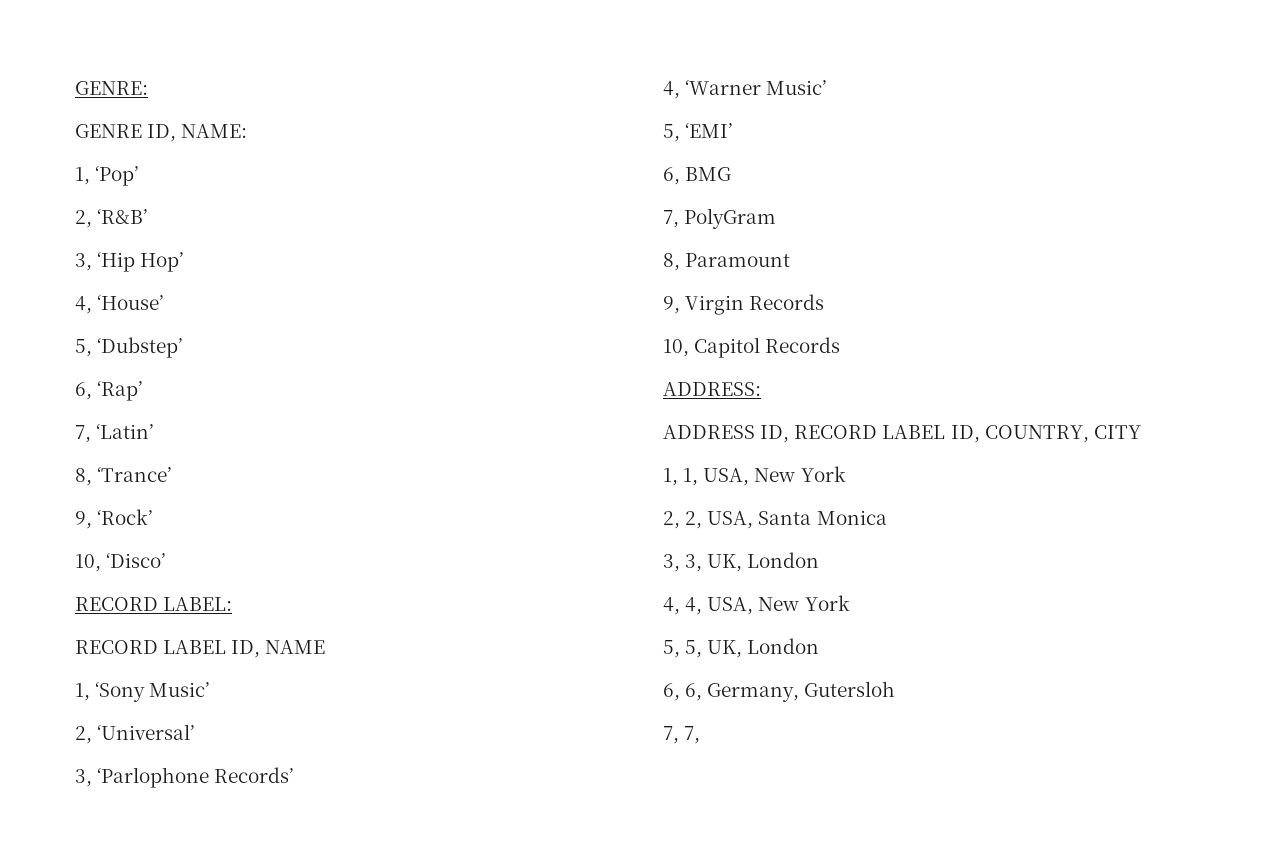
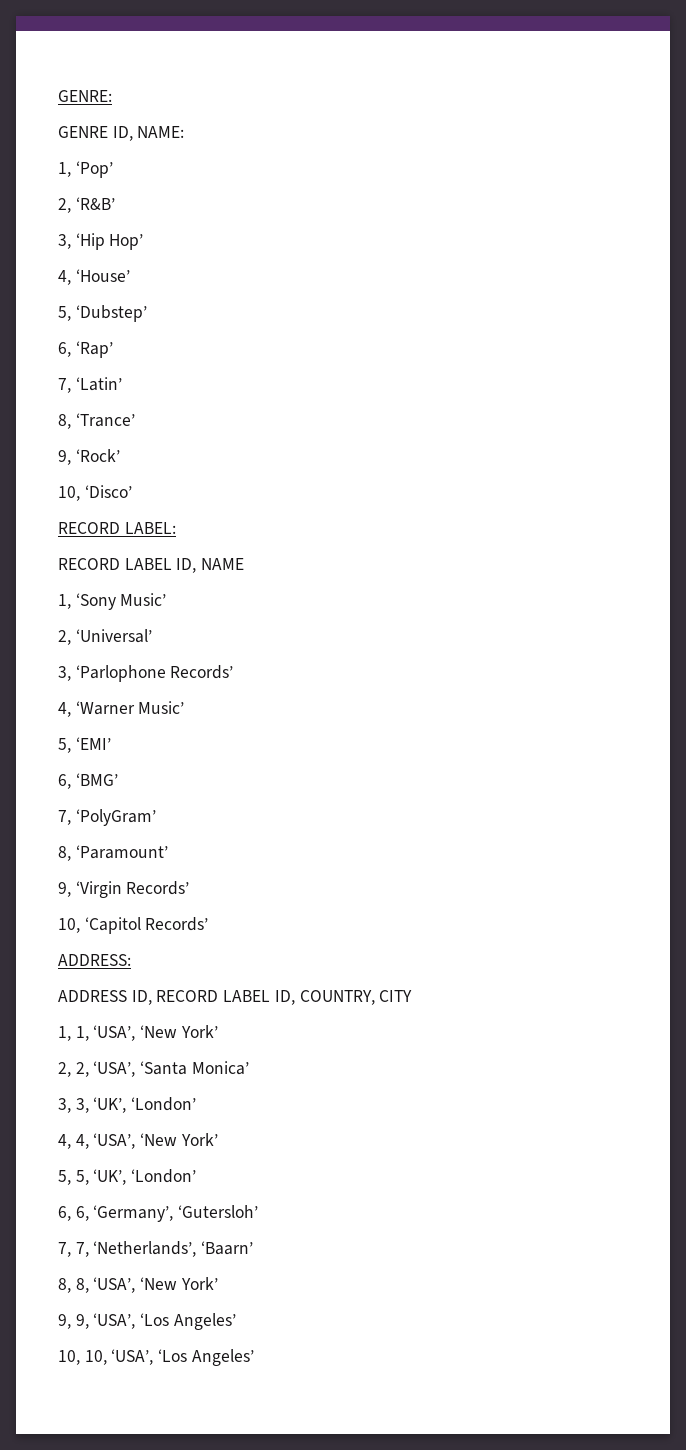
- 6, BMG
- 7, PolyGram
- 8, Paramount
- 9, Virgin Records
- 10, Capitol Records
+ 6, ‘BMG’
+ 7, ‘PolyGram’
+ 8, ‘Paramount’
+ 9, ‘Virgin Records’
+ 10, ‘Capitol Records’
- 1, 1, USA, New York
+ 1, 1, ‘USA’, ‘New York’
- 2, 2, USA, Santa Monica
+ 2, 2, ‘USA’, ‘Santa Monica’
- 3, 3, UK, London
+ 3, 3, ‘UK’, ‘London’
- 4, 4, USA, New York
+ 4, 4, ‘USA’, ‘New York’
- 5, 5, UK, London
+ 5, 5, ‘UK’, ‘London’
- 6, 6, Germany, Gutersloh
+ 6, 6, ‘Germany’, ‘Gutersloh’
- 7, 7,
+ 7, 7, ‘Netherlands’, ‘Baarn’
+ 8, 8, ‘USA’, ‘New York’
+ 9, 9, ‘USA’, ‘Los Angeles’
+ 10, 10, ‘USA’, ‘Los Angeles’

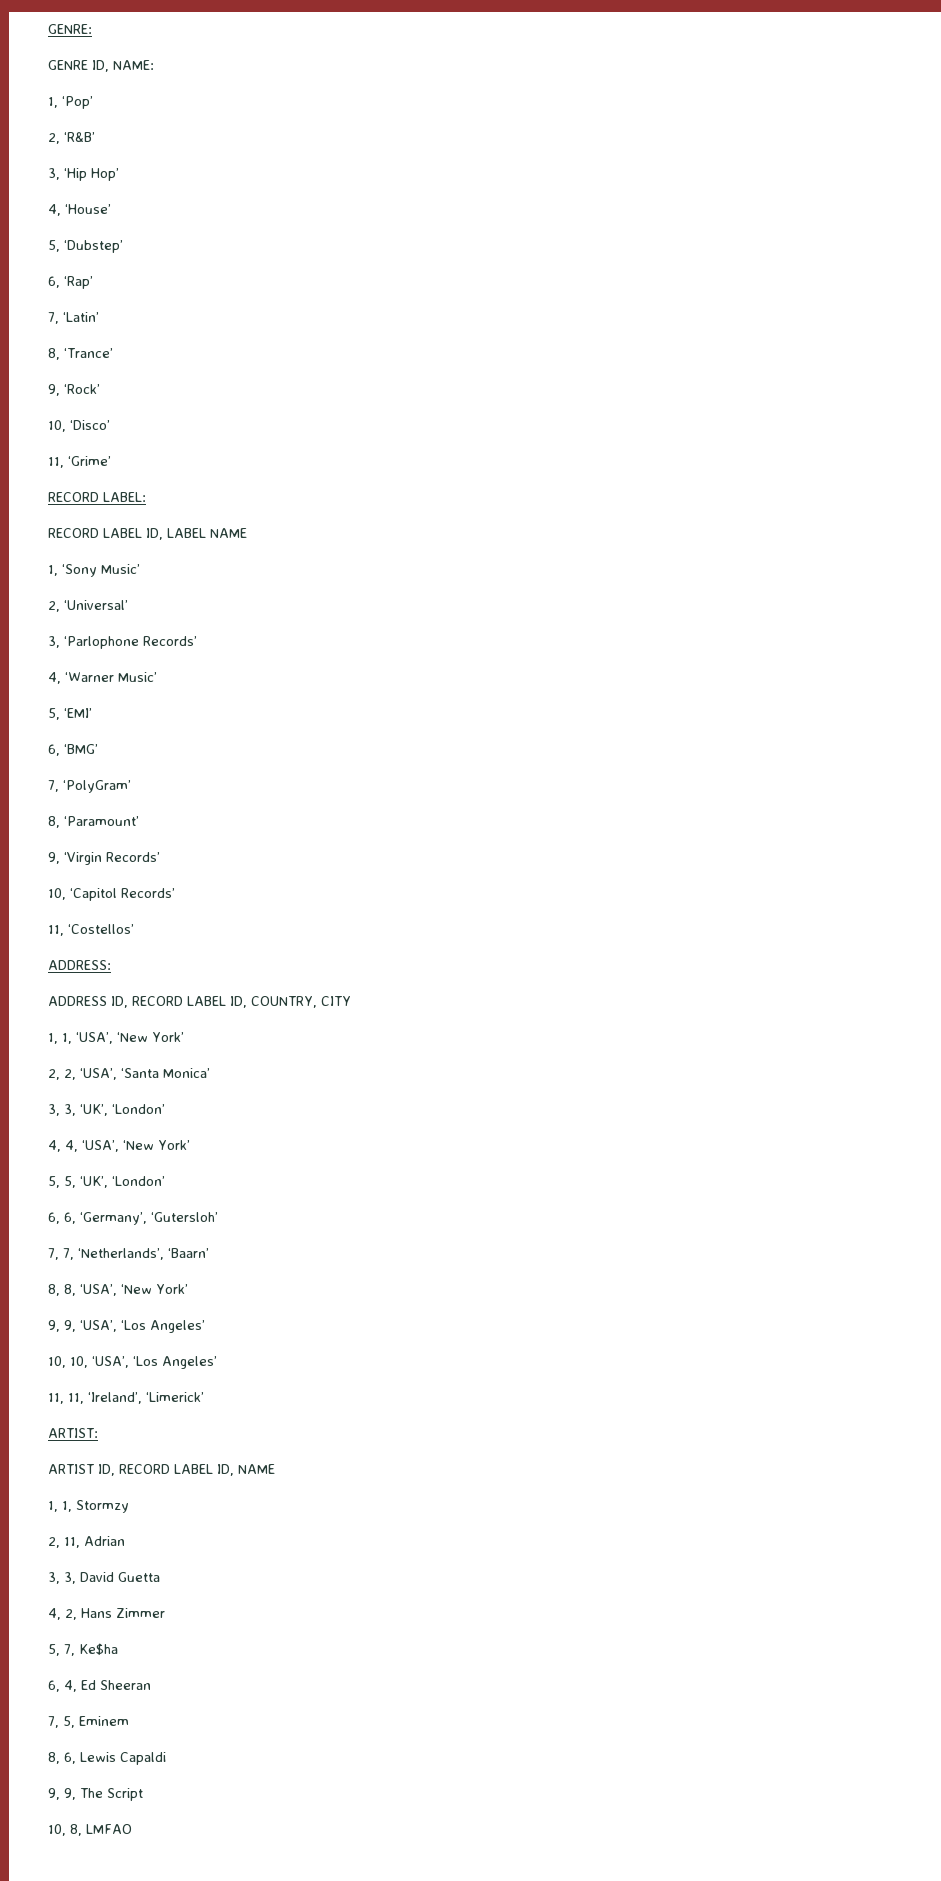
+ 11, ‘Grime’
- RECORD LABEL ID, NAME
+ RECORD LABEL ID, LABEL NAME
+ 11, ‘Costellos’
+ 11, 11, ‘Ireland’, ‘Limerick’
+ ARTIST:
+ ARTIST ID, RECORD LABEL ID, NAME
+ 1, 1, Stormzy
+ 2, 11, Adrian
+ 3, 3, David Guetta
+ 4, 2, Hans Zimmer
+ 5, 7, Ke$ha
+ 6, 4, Ed Sheeran
+ 7, 5, Eminem
+ 8, 6, Lewis Capaldi
+ 9, 9, The Script
+ 10, 8, LMFAO

